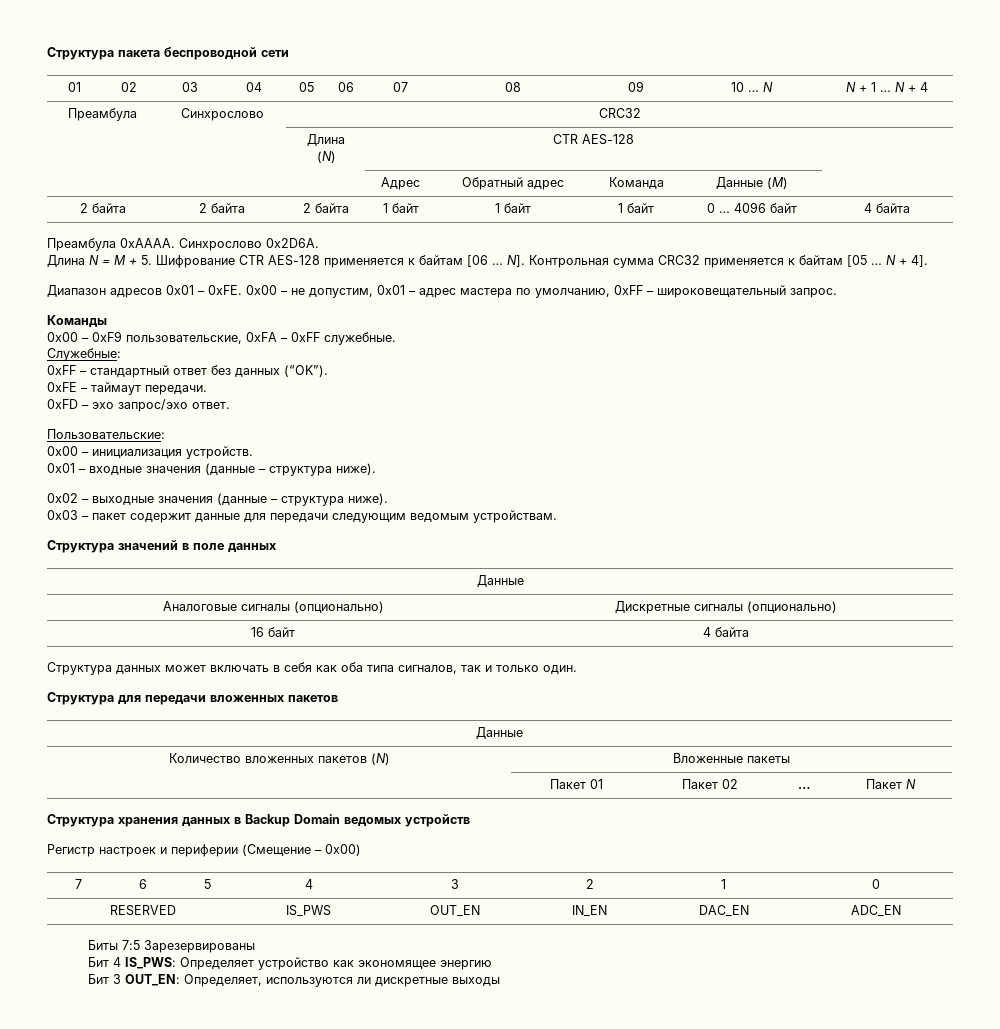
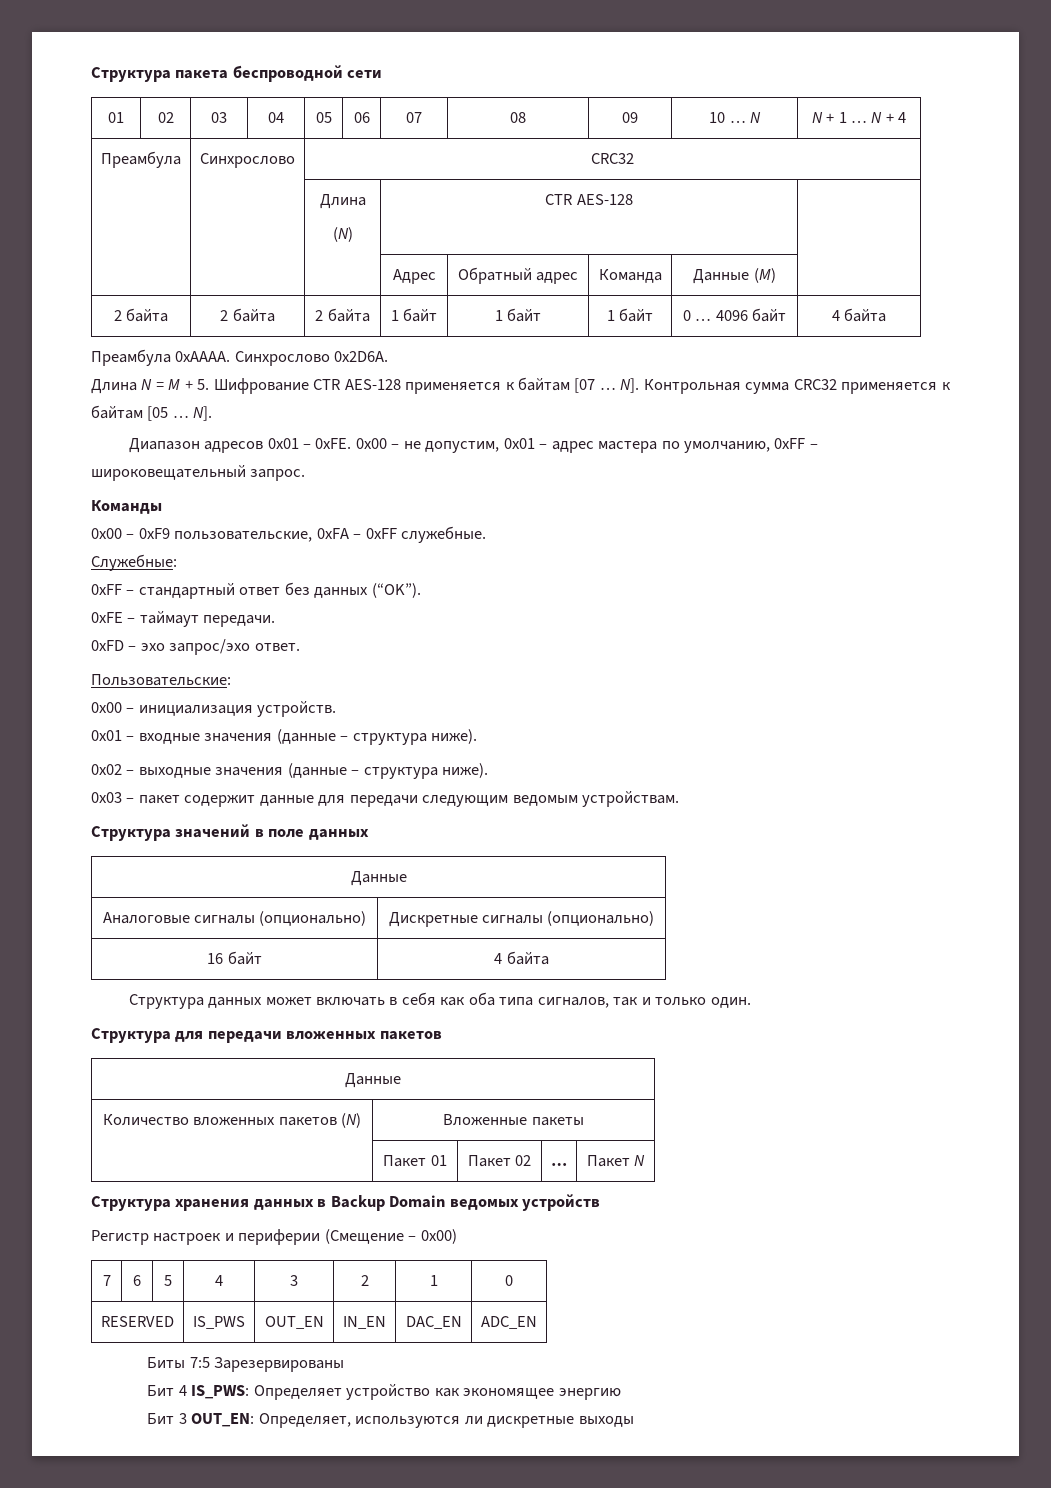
- Длина N = M + 5. Шифрование CTR AES-128 применяется к байтам [06 …
+ Длина N = M + 5. Шифрование CTR AES-128 применяется к байтам [07 …
- N]. Контрольная сумма CRC32 применяется к байтам [05 … N + 4].
+ N]. Контрольная сумма CRC32 применяется к байтам [05 … N].

